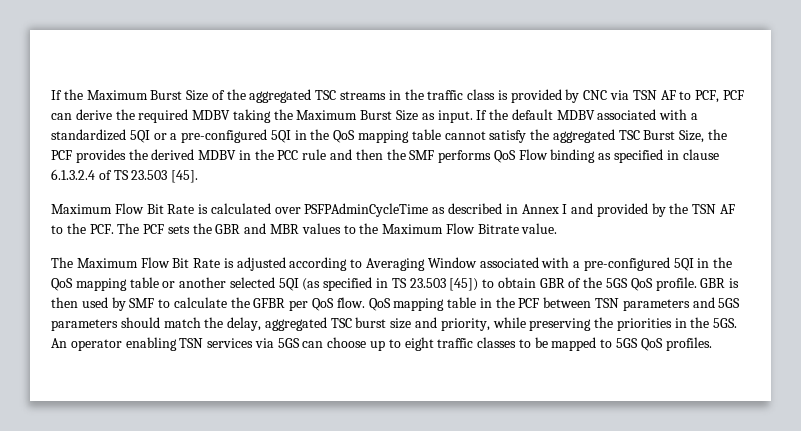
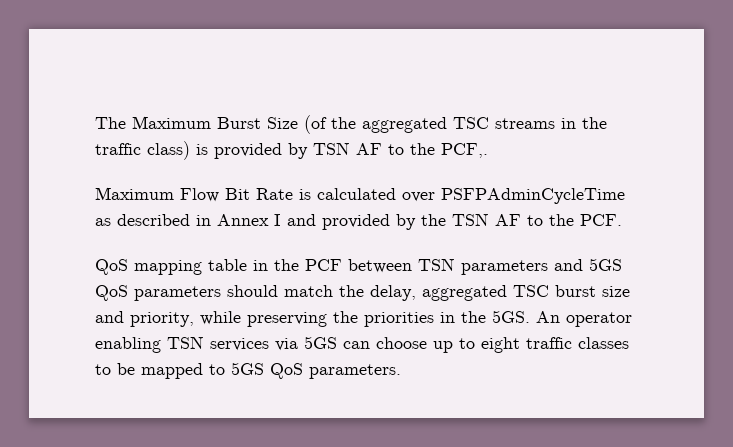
- If the Maximum Burst Size of the aggregated TSC streams in the traffic class is provided by CNC via TSN AF to PCF, PCF can derive the required MDBV taking the Maximum Burst Size as input. If the default MDBV associated with a standardized 5QI or a pre-configured 5QI in the QoS mapping table cannot satisfy the aggregated TSC Burst Size, the PCF provides the derived MDBV in the PCC rule and then the SMF performs QoS Flow binding as specified in clause 6.1.3.2.4 of TS 23.503 [45].
+ The Maximum Burst Size (of the aggregated TSC streams in the traffic class) is provided by TSN AF to the PCF,.
- Maximum Flow Bit Rate is calculated over PSFPAdminCycleTime as described in Annex I and provided by the TSN AF to the PCF. The PCF sets the GBR and MBR values to the Maximum Flow Bitrate value.
- The Maximum Flow Bit Rate is adjusted according to Averaging Window associated with a pre-configured 5QI in the QoS mapping table or another selected 5QI (as specified in TS 23.503 [45]) to obtain GBR of the 5GS QoS profile. GBR is then used by SMF to calculate the GFBR per QoS flow. QoS mapping table in the PCF between TSN parameters and 5GS parameters should match the delay, aggregated TSC burst size and priority, while preserving the priorities in the 5GS.
+ Maximum Flow Bit Rate is calculated over PSFPAdminCycleTime as described in Annex I and provided by the TSN AF to the PCF.
+ QoS mapping table in the PCF between TSN parameters and 5GS QoS parameters should match the delay, aggregated TSC burst size and priority, while preserving the priorities in the 5GS.
- An operator enabling TSN services via 5GS can choose up to eight traffic classes to be mapped to 5GS QoS profiles.
+ An operator enabling TSN services via 5GS can choose up to eight traffic classes to be mapped to 5GS QoS parameters.

